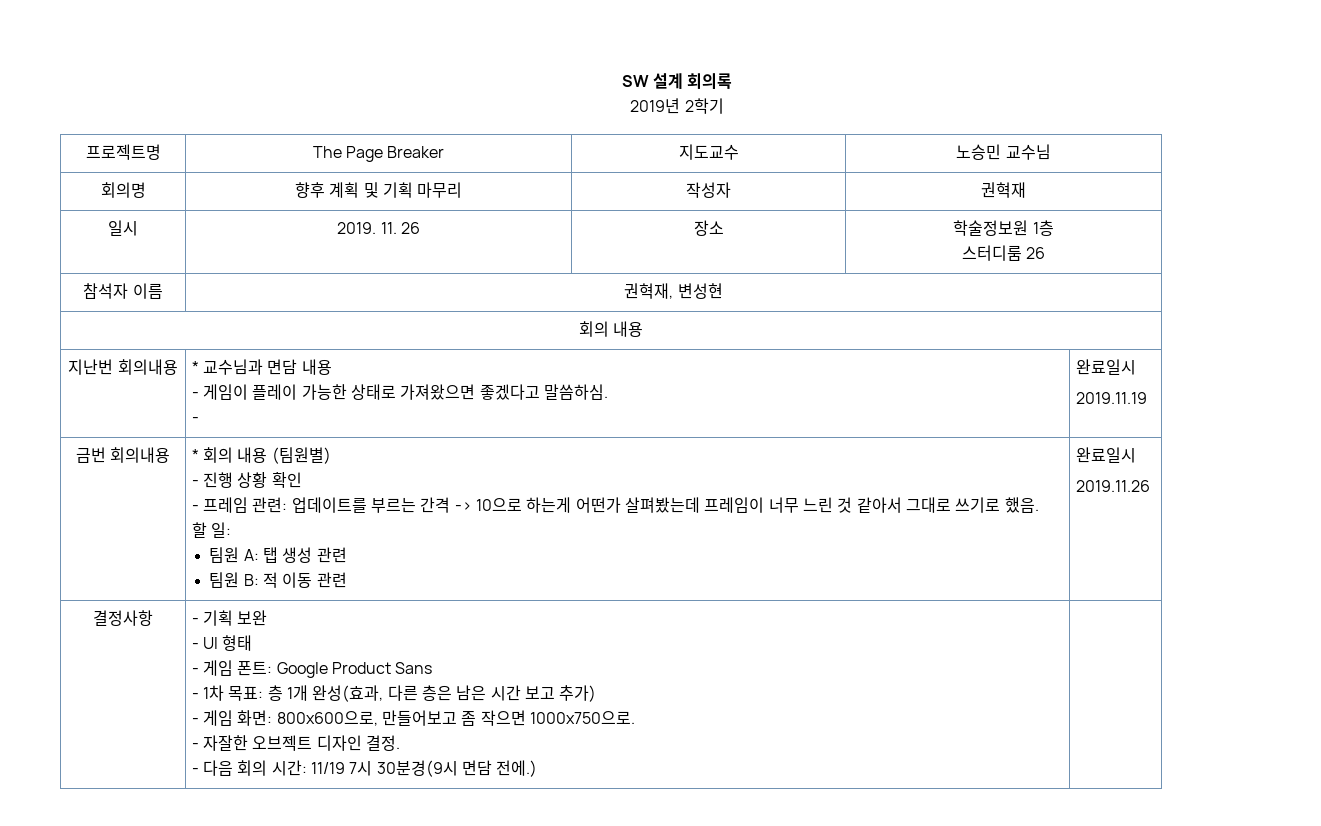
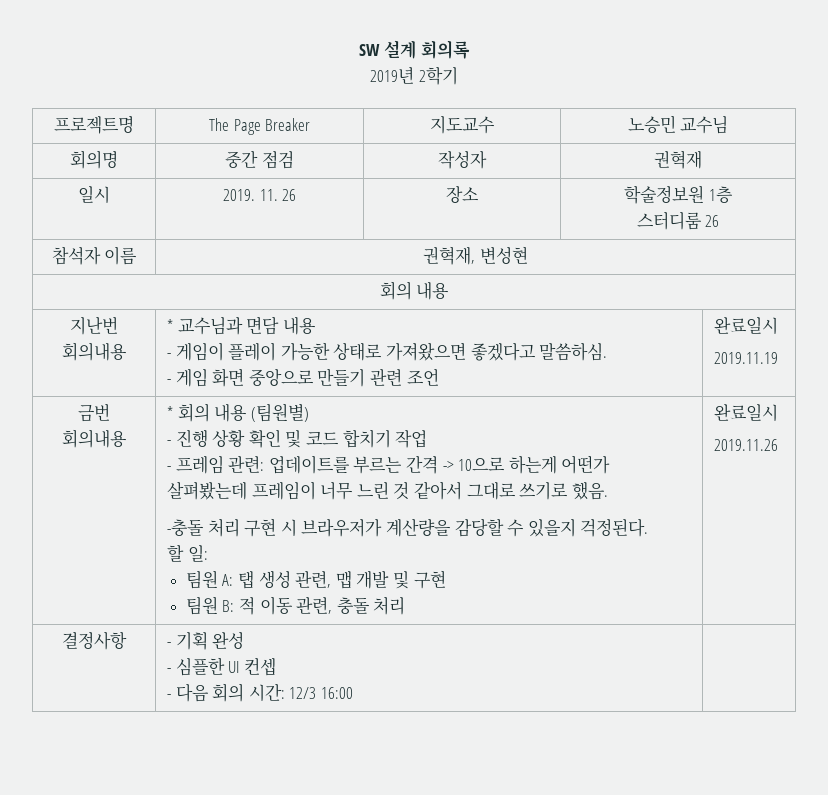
- 회의명 | 향후 계획 및 기획 마무리 | 작성자 | 권혁재
+ 회의명 | 중간 점검 | 작성자 | 권혁재
  지난번 회의내용 | * 교수님과 면담 내용
  - 게임이 플레이 가능한 상태로 가져왔으면 좋겠다고 말씀하심.
- - | 완료일시
+ - 게임 화면 중앙으로 만들기 관련 조언 | 완료일시
- - 진행 상황 확인
+ - 진행 상황 확인 및 코드 합치기 작업
+ -충돌 처리 구현 시 브라우저가 계산량을 감당할 수 있을지 걱정된다.
- 팀원 A: 탭 생성 관련
+ 팀원 A: 탭 생성 관련, 맵 개발 및 구현
- 팀원 B: 적 이동 관련
+ 팀원 B: 적 이동 관련, 충돌 처리
- - 기획 보완
- - UI 형태
- - 게임 폰트: Google Product Sans
- - 1차 목표: 층 1개 완성(효과, 다른 층은 남은 시간 보고 추가)
- - 게임 화면: 800x600으로, 만들어보고 좀 작으면 1000x750으로.
- - 자잘한 오브젝트 디자인 결정.
+ - 기획 완성
+ - 심플한 UI 컨셉
- - 다음 회의 시간: 11/19 7시 30분경(9시 면담 전에.)
+ - 다음 회의 시간: 12/3 16:00

